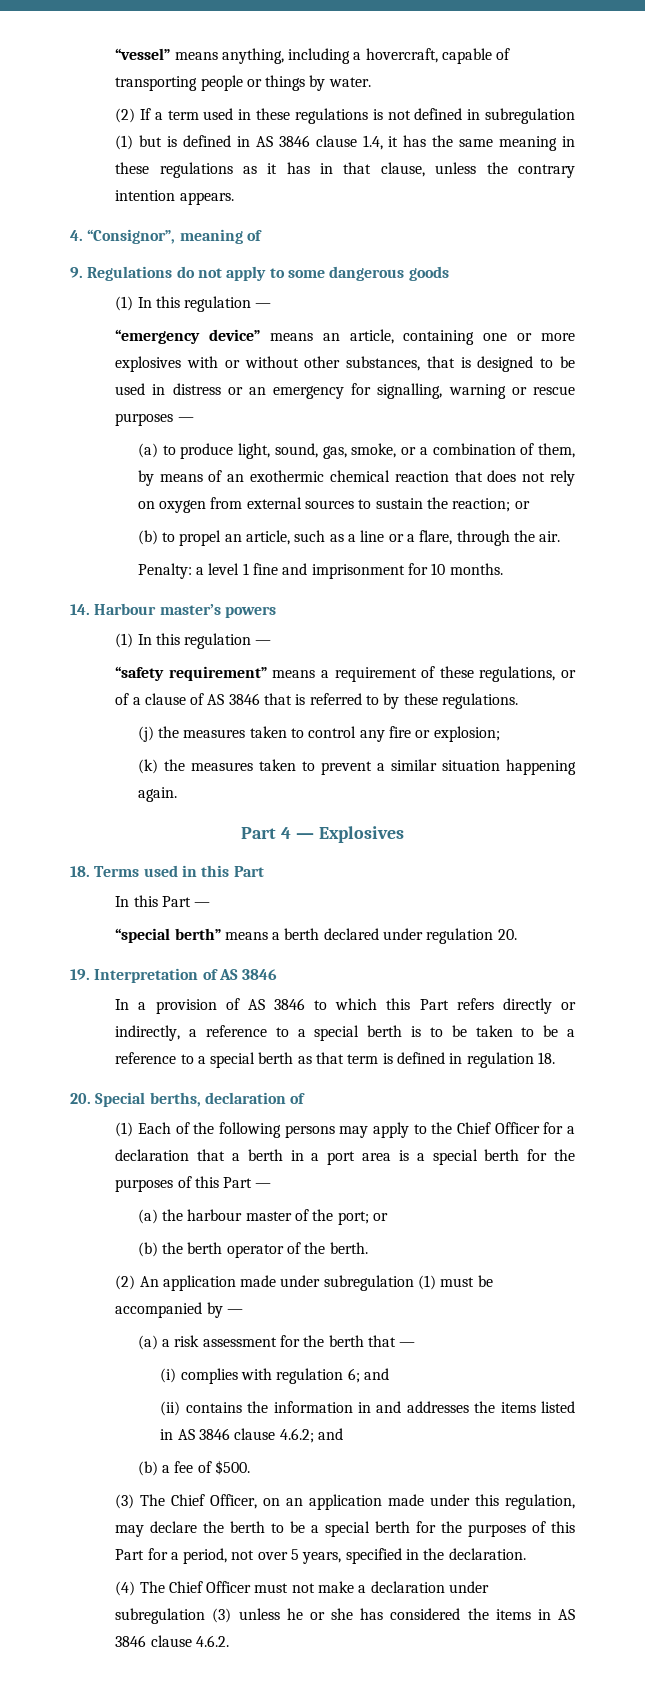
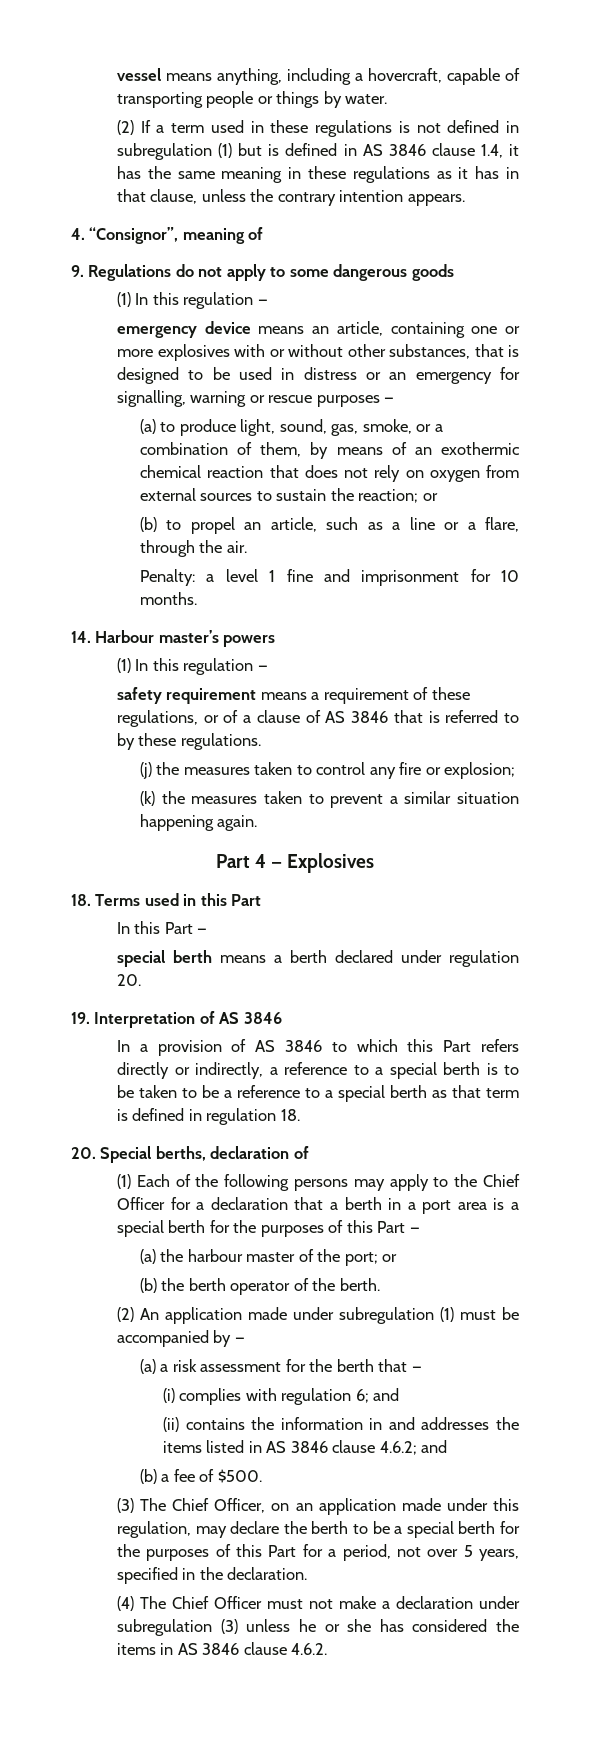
- “vessel” means anything, including a hovercraft, capable of transporting people or things by water.
+ vessel means anything, including a hovercraft, capable of transporting people or things by water.
- “emergency device” means an article, containing one or more explosives with or without other substances, that is designed to be used in distress or an emergency for signalling, warning or rescue purposes —
+ emergency device means an article, containing one or more explosives with or without other substances, that is designed to be used in distress or an emergency for signalling, warning or rescue purposes —
- “safety requirement” means a requirement of these regulations, or of a clause of AS 3846 that is referred to by these regulations.
+ safety requirement means a requirement of these regulations, or of a clause of AS 3846 that is referred to by these regulations.
- “special berth” means a berth declared under regulation 20.
+ special berth means a berth declared under regulation 20.

